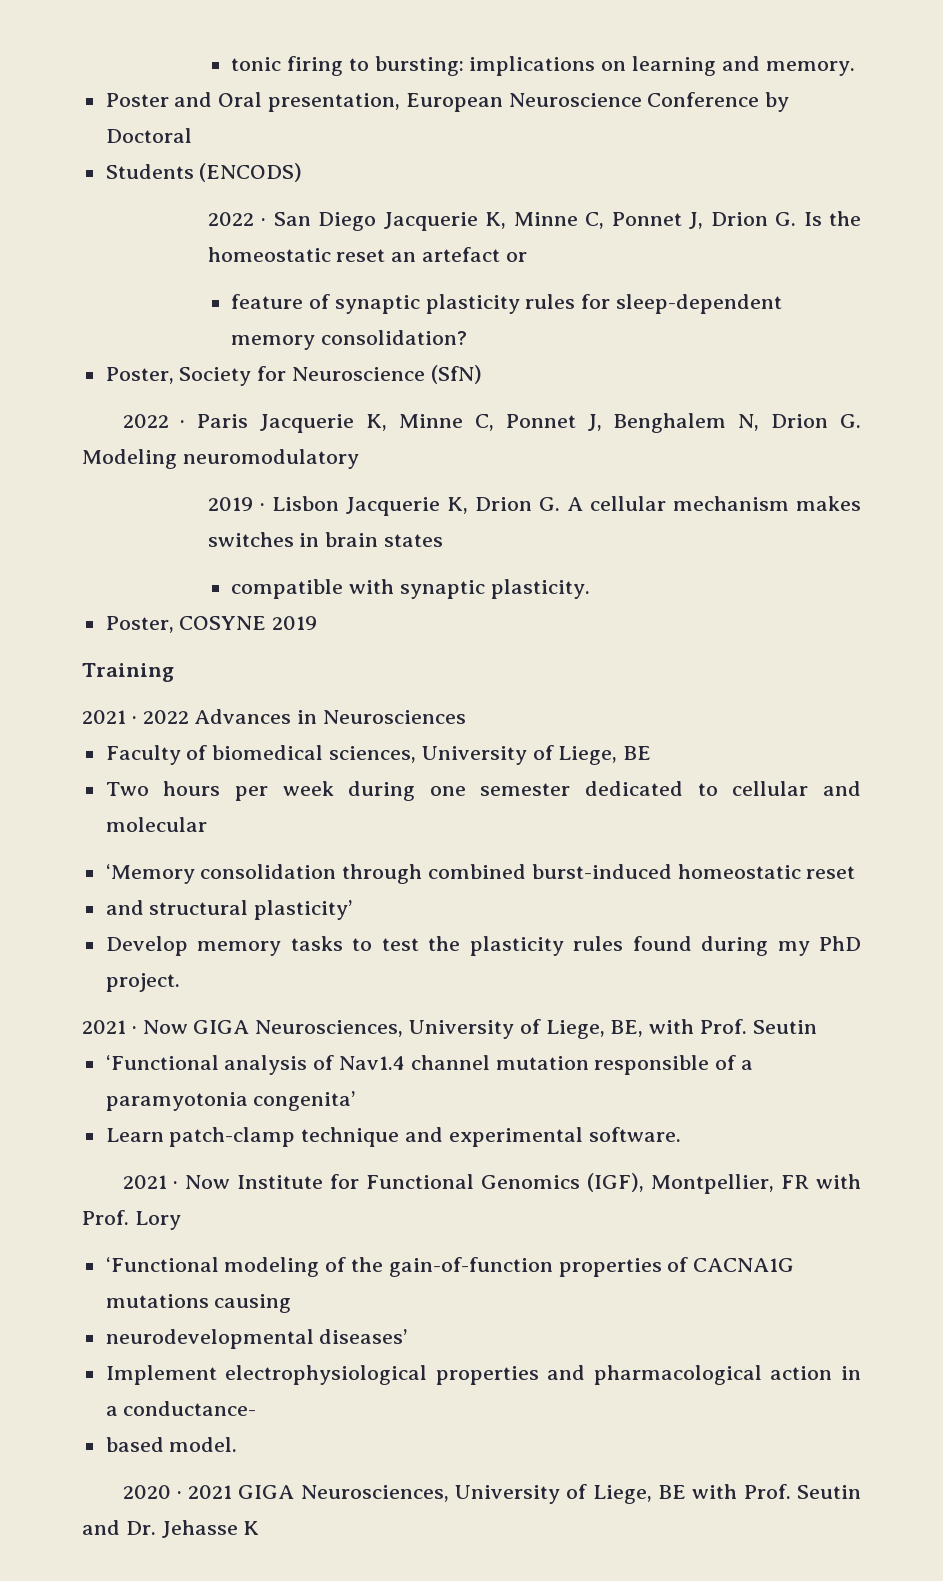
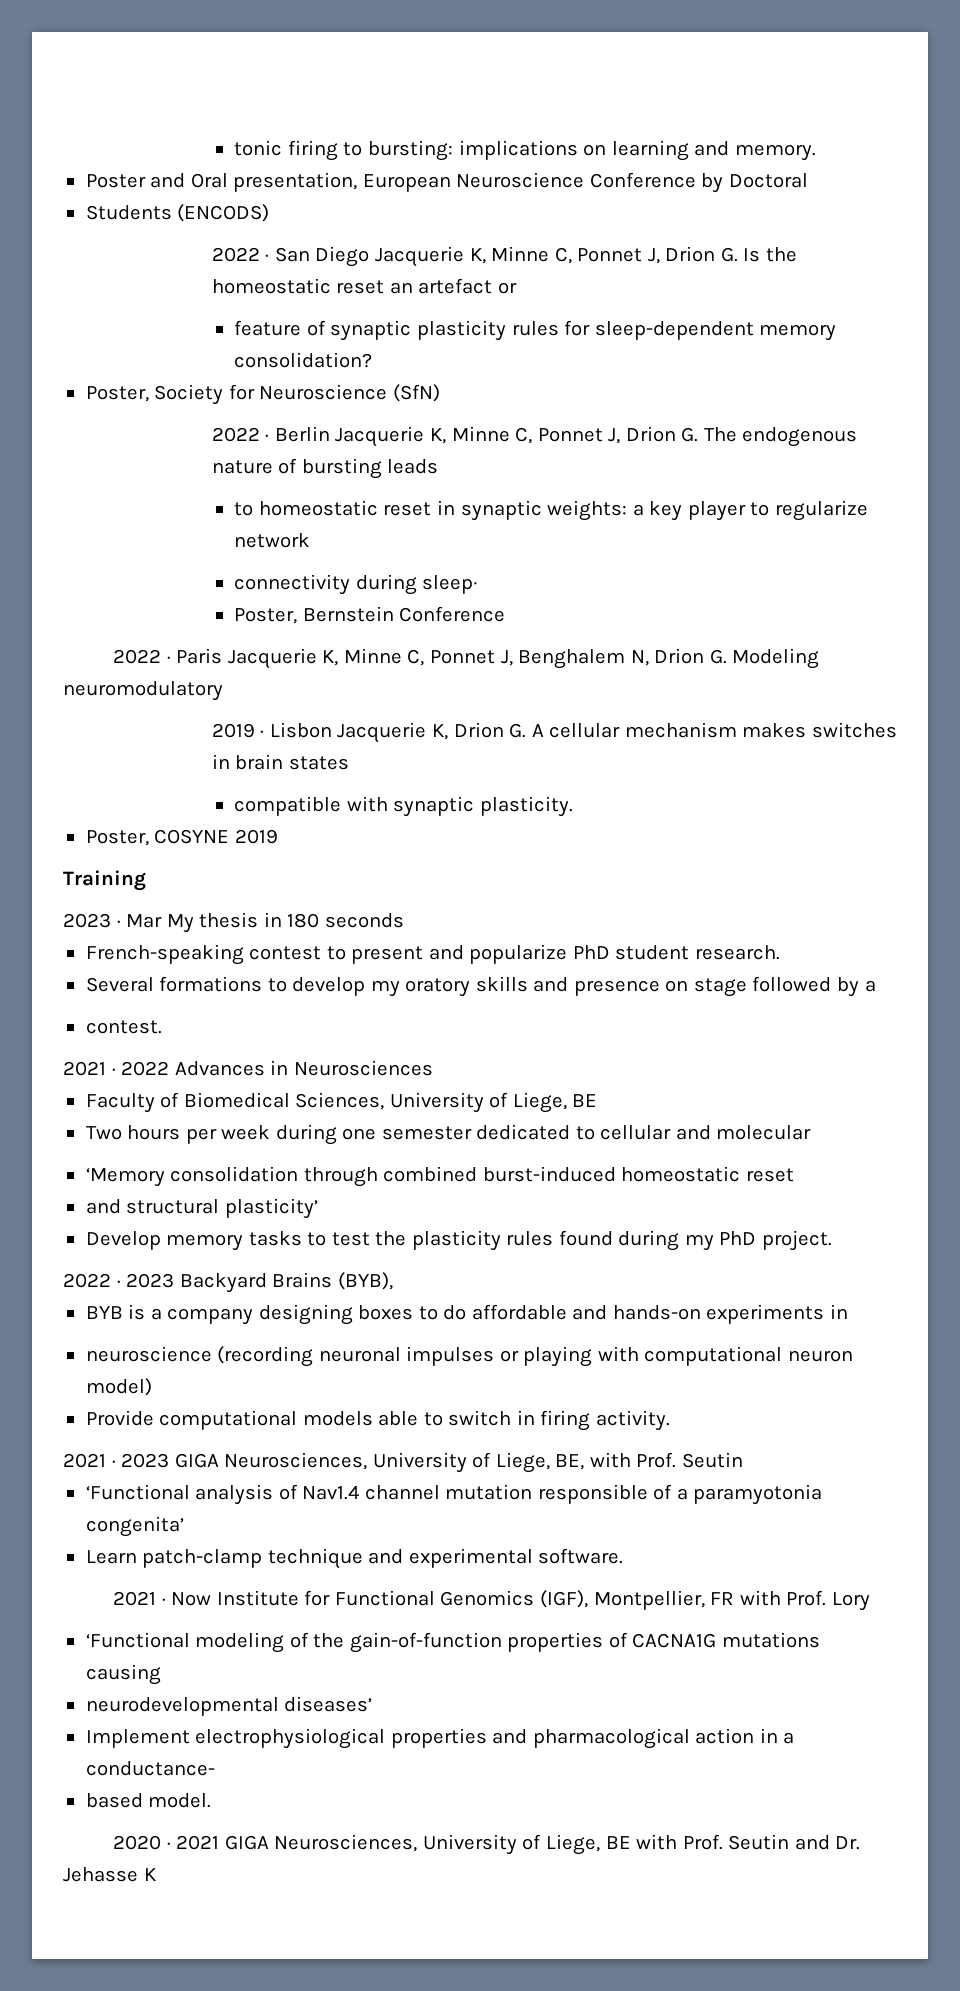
+ 2022 · Berlin Jacquerie K, Minne C, Ponnet J, Drion G. The endogenous nature of bursting leads
+ to homeostatic reset in synaptic weights: a key player to regularize network
+ connectivity during sleep·
+ Poster, Bernstein Conference
+ 2023 · Mar My thesis in 180 seconds
+ French-speaking contest to present and popularize PhD student research.
+ Several formations to develop my oratory skills and presence on stage followed by a
+ contest.
- Faculty of biomedical sciences, University of Liege, BE
+ Faculty of Biomedical Sciences, University of Liege, BE
- 2021 · Now GIGA Neurosciences, University of Liege, BE, with Prof. Seutin
+ 2022 · 2023 Backyard Brains (BYB),
+ BYB is a company designing boxes to do affordable and hands-on experiments in
+ neuroscience (recording neuronal impulses or playing with computational neuron model)
+ Provide computational models able to switch in firing activity.
+ 2021 · 2023 GIGA Neurosciences, University of Liege, BE, with Prof. Seutin

